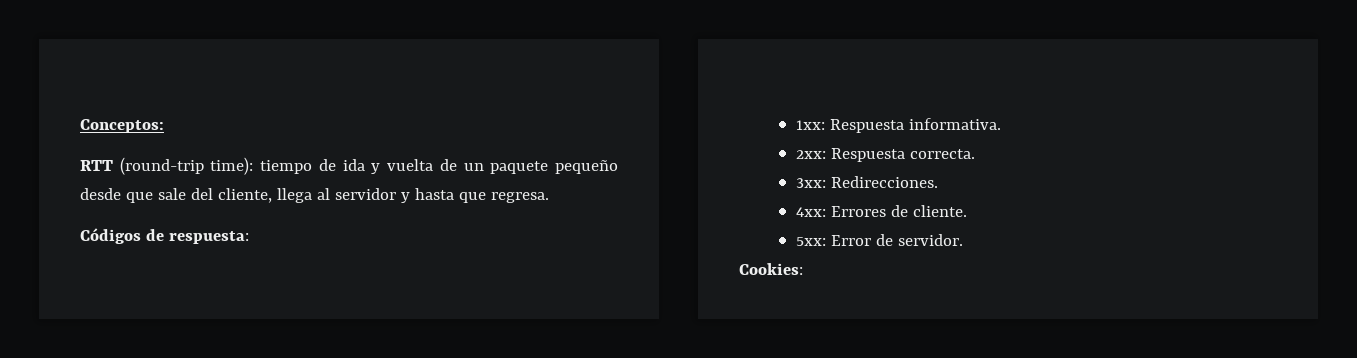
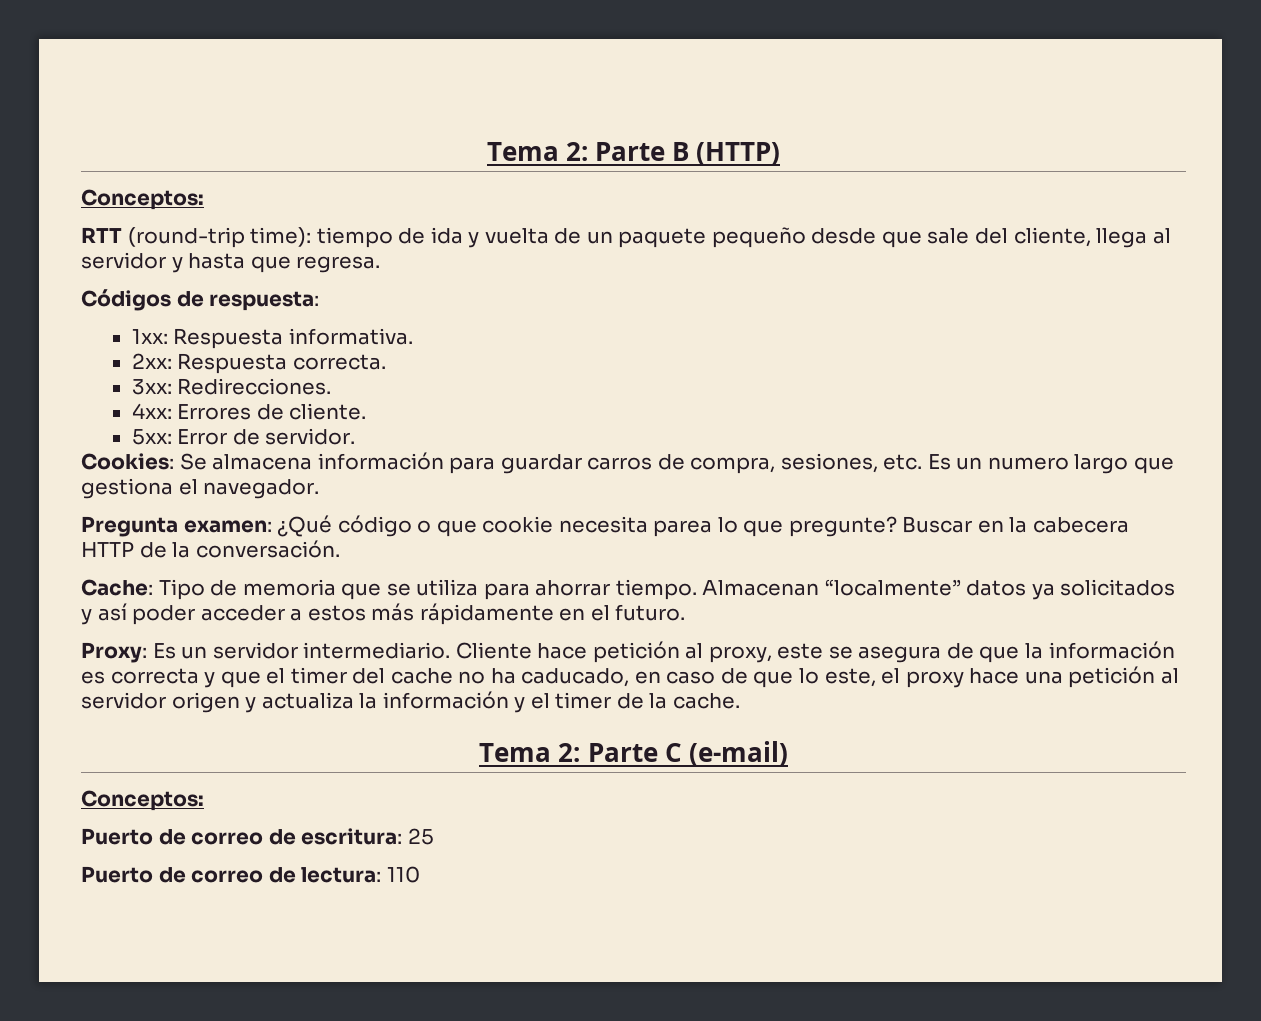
+ Tema 2: Parte B (HTTP)
- Cookies:
+ Cookies: Se almacena información para guardar carros de compra, sesiones, etc. Es un numero largo que gestiona el navegador.
+ Pregunta examen: ¿Qué código o que cookie necesita parea lo que pregunte? Buscar en la cabecera HTTP de la conversación.
+ Cache: Tipo de memoria que se utiliza para ahorrar tiempo. Almacenan “localmente” datos ya solicitados y así poder acceder a estos más rápidamente en el futuro.
+ Proxy: Es un servidor intermediario. Cliente hace petición al proxy, este se asegura de que la información es correcta y que el timer del cache no ha caducado, en caso de que lo este, el proxy hace una petición al servidor origen y actualiza la información y el timer de la cache.
+ Tema 2: Parte C (e-mail)
+ Conceptos:
+ Puerto de correo de escritura: 25
+ Puerto de correo de lectura: 110

